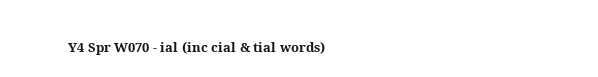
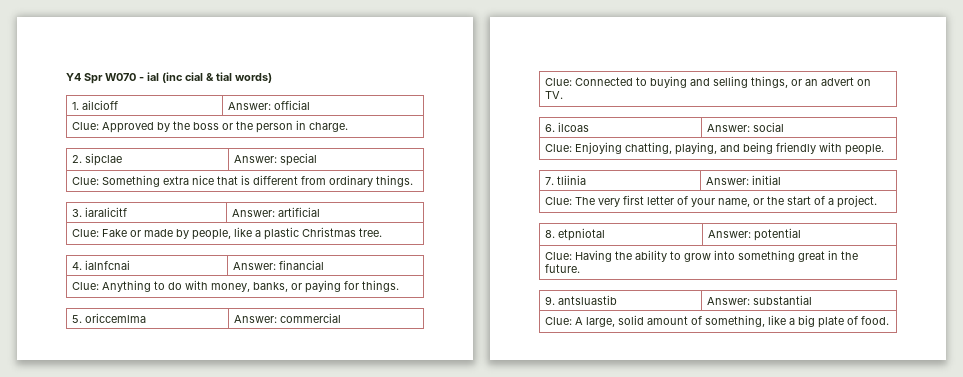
+ 1. ailcioff | Answer: official
+ Clue: Approved by the boss or the person in charge.
+ 2. sipclae | Answer: special
+ Clue: Something extra nice that is different from ordinary things.
+ 3. iaralicitf | Answer: artificial
+ Clue: Fake or made by people, like a plastic Christmas tree.
+ 4. ialnfcnai | Answer: financial
+ Clue: Anything to do with money, banks, or paying for things.
+ 5. oriccemlma | Answer: commercial
+ Clue: Connected to buying and selling things, or an advert on TV.
+ 6. ilcoas | Answer: social
+ Clue: Enjoying chatting, playing, and being friendly with people.
+ 7. tliinia | Answer: initial
+ Clue: The very first letter of your name, or the start of a project.
+ 8. etpniotal | Answer: potential
+ Clue: Having the ability to grow into something great in the future.
+ 9. antsluastib | Answer: substantial
+ Clue: A large, solid amount of something, like a big plate of food.

